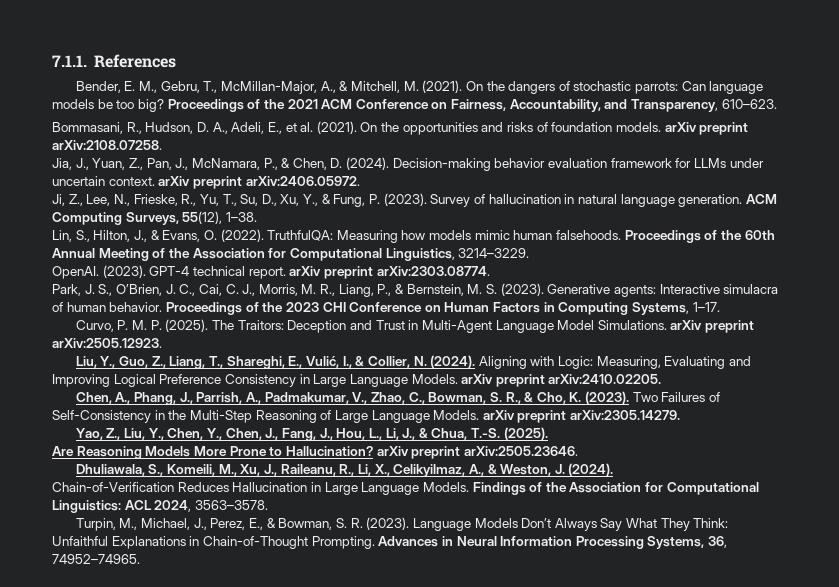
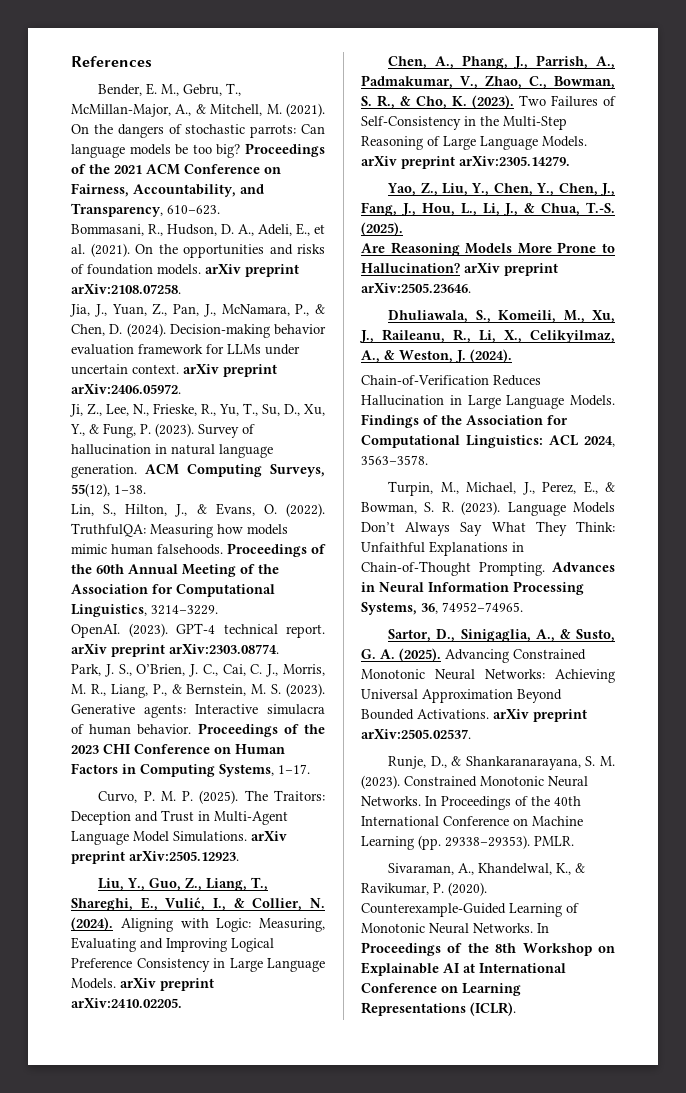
- 7.1.1. References
+ References
+ Sartor, D., Sinigaglia, A., & Susto, G. A. (2025). Advancing Constrained Monotonic Neural Networks: Achieving Universal Approximation Beyond Bounded Activations. arXiv preprint arXiv:2505.02537.
+ Runje, D., & Shankaranarayana, S. M. (2023). Constrained Monotonic Neural Networks. In Proceedings of the 40th International Conference on Machine Learning (pp. 29338–29353). PMLR.
+ Sivaraman, A., Khandelwal, K., & Ravikumar, P. (2020). Counterexample-Guided Learning of Monotonic Neural Networks. In Proceedings of the 8th Workshop on Explainable AI at International Conference on Learning Representations (ICLR).

